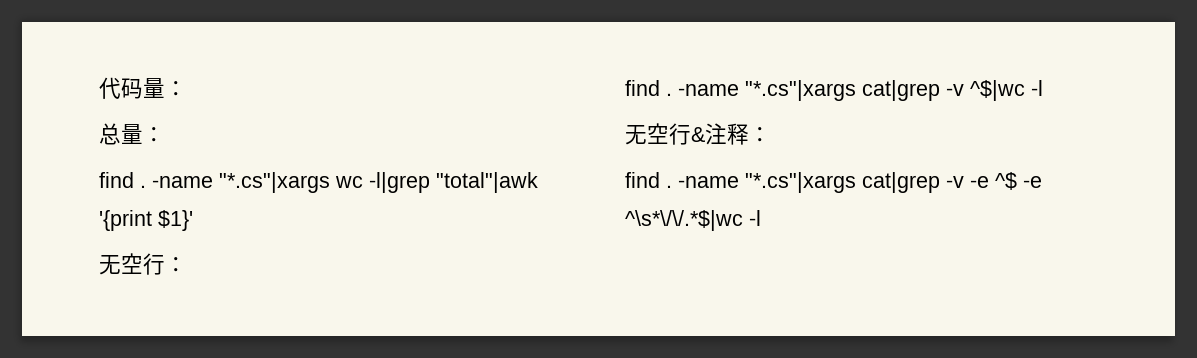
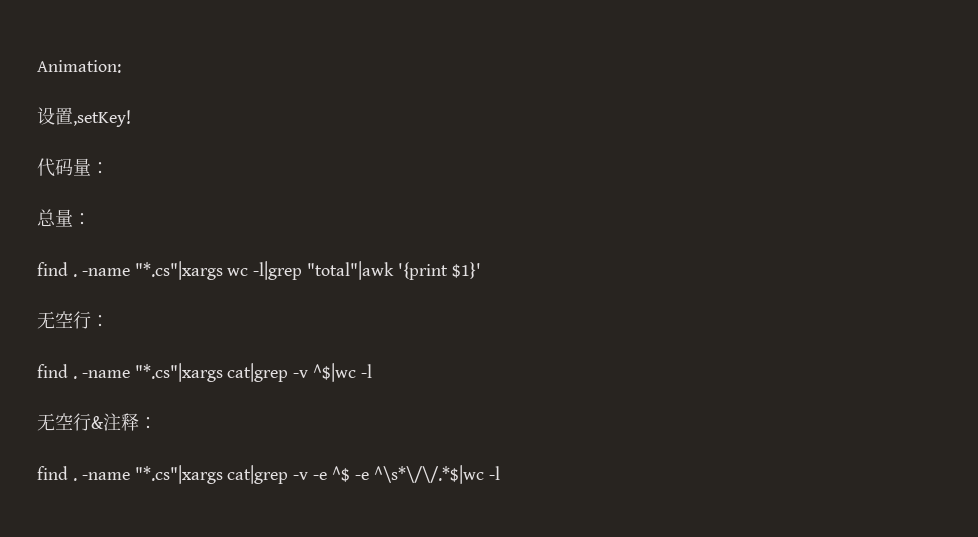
+ Animation:
+ 设置,setKey!

